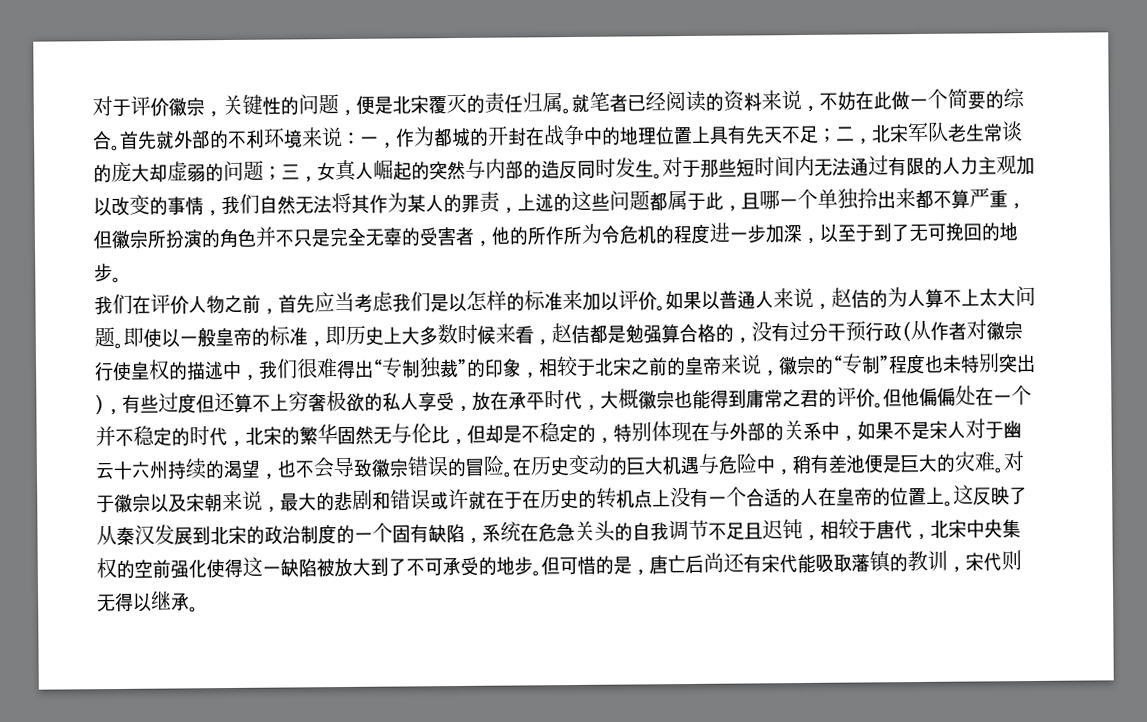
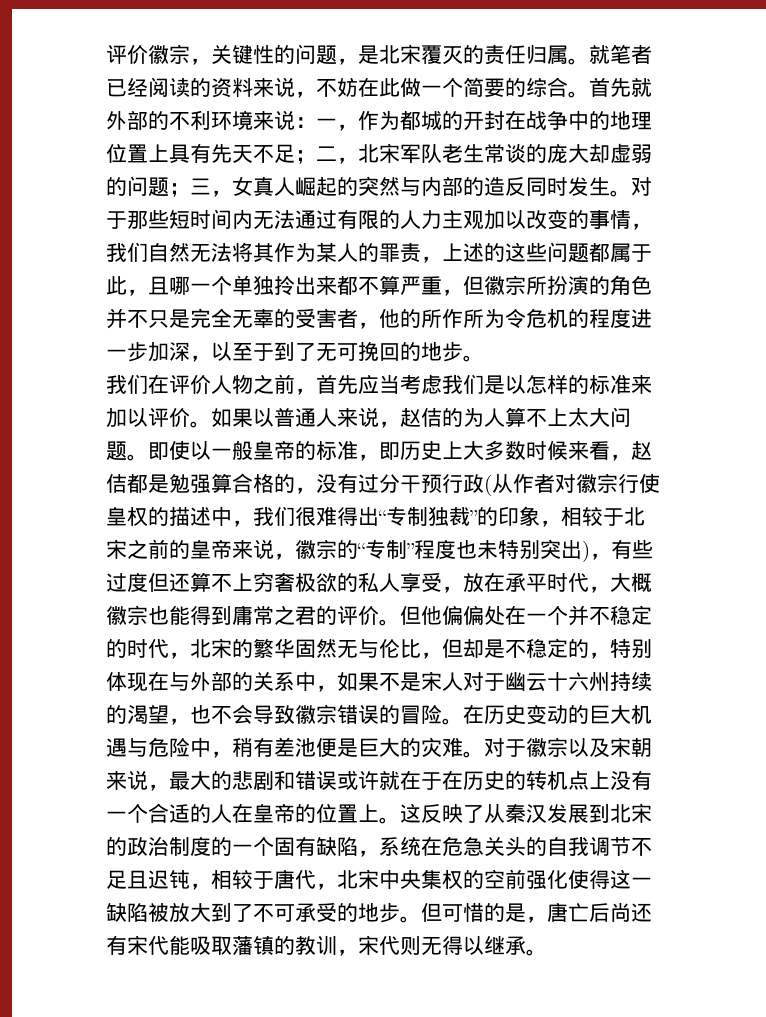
- 对于评价徽宗，关键性的问题，便是北宋覆灭的责任归属。
+ 评价徽宗，关键性的问题，是北宋覆灭的责任归属。

